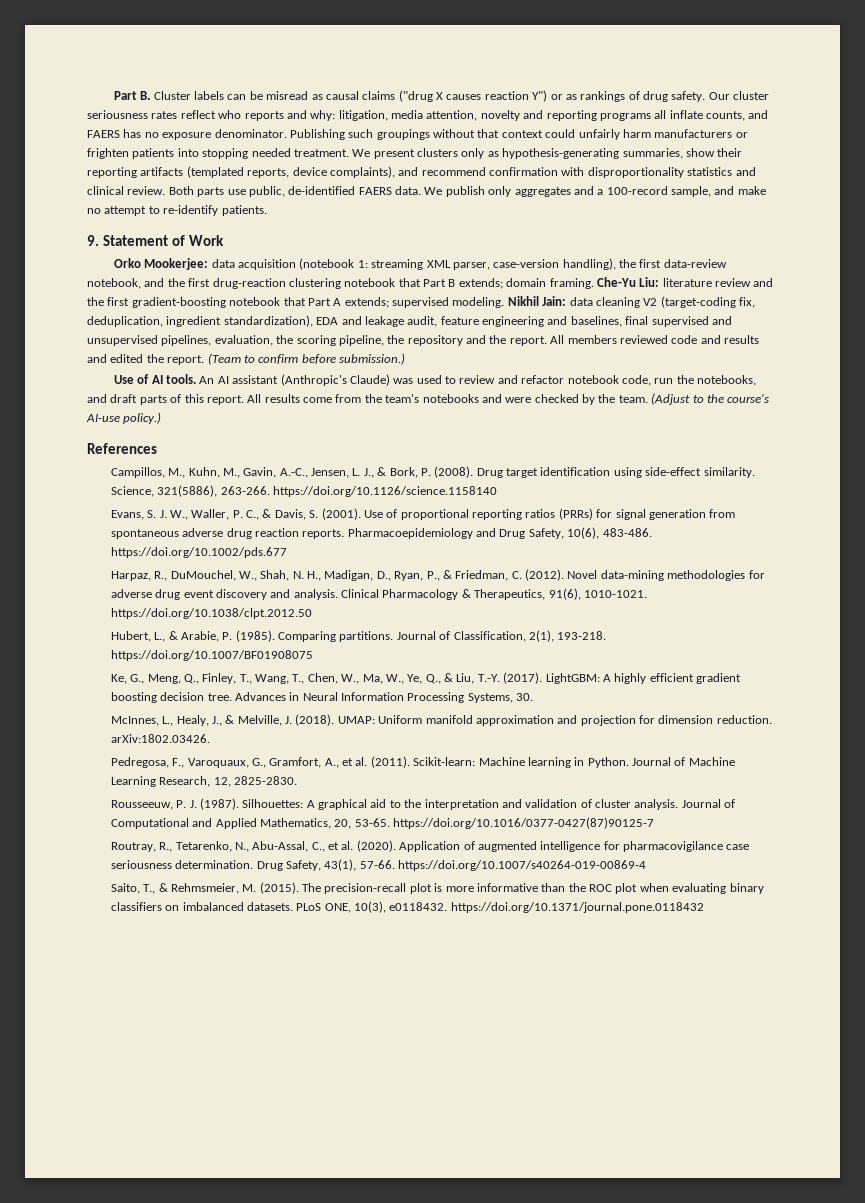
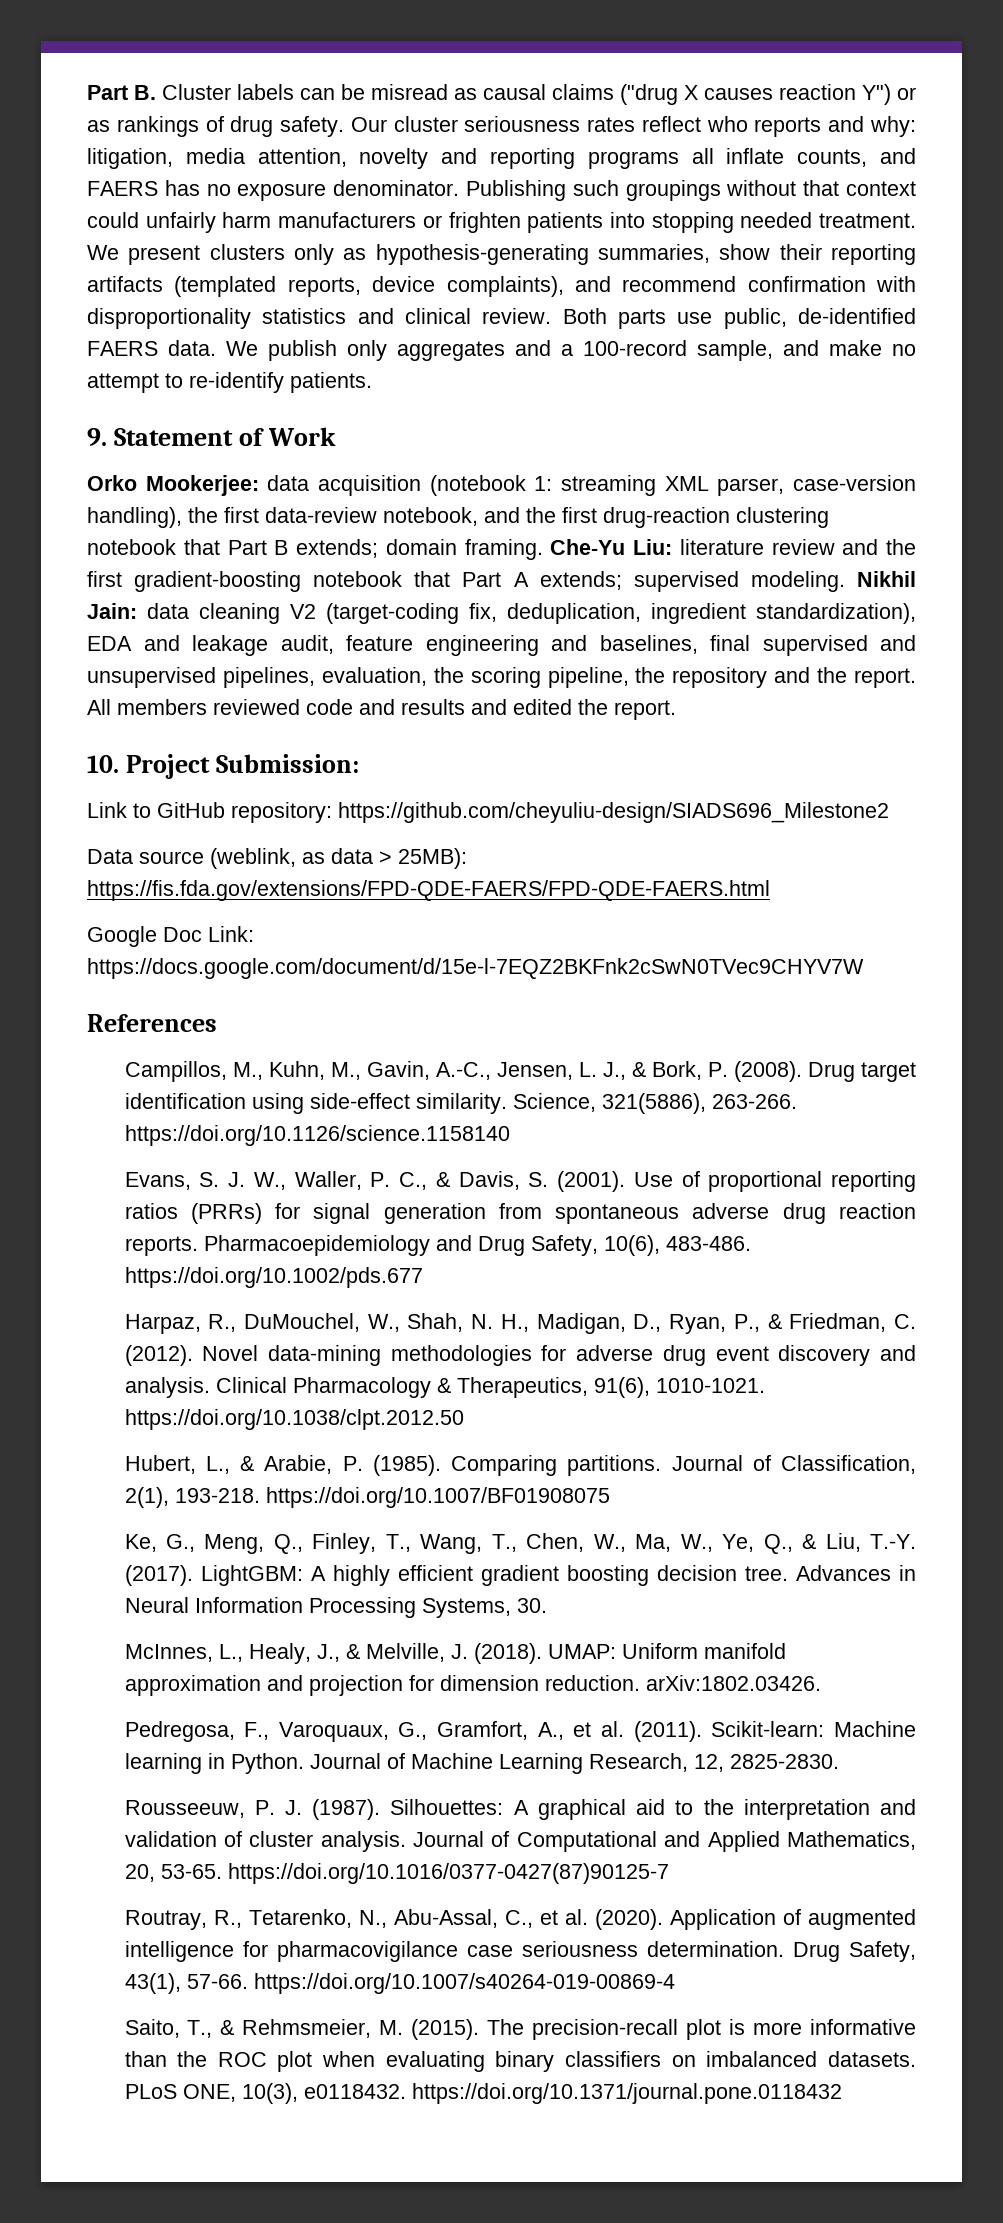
- All members reviewed code and results and edited the report. (Team to confirm before submission.)
- Use of AI tools. An AI assistant (Anthropic's Claude) was used to review and refactor notebook code, run the notebooks, and draft parts of this report. All results come from the team's notebooks and were checked by the team. (Adjust to the course's AI-use policy.)
+ All members reviewed code and results and edited the report.
+ 10. Project Submission:
+ Link to GitHub repository: https://github.com/cheyuliu-design/SIADS696_Milestone2
+ Data source (weblink, as data > 25MB): https://fis.fda.gov/extensions/FPD-QDE-FAERS/FPD-QDE-FAERS.html
+ Google Doc Link: https://docs.google.com/document/d/15e-l-7EQZ2BKFnk2cSwN0TVec9CHYV7W

